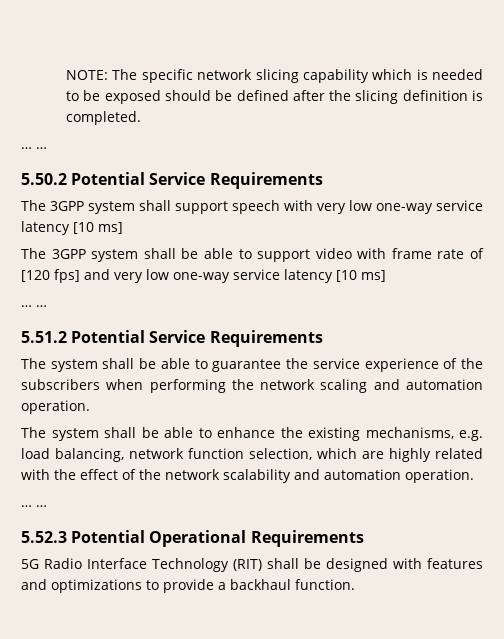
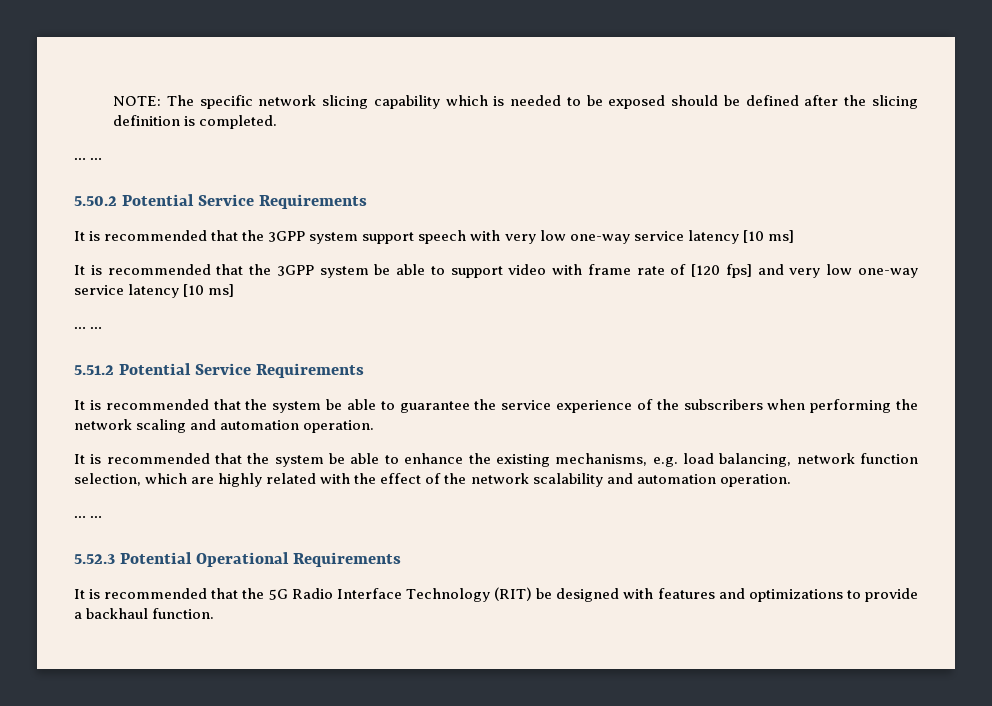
- The 3GPP system shall support speech with very low one-way service latency [10 ms]
+ It is recommended that the 3GPP system support speech with very low one-way service latency [10 ms]
- The 3GPP system shall be able to support video with frame rate of [120 fps] and very low one-way service latency [10 ms]
+ It is recommended that the 3GPP system be able to support video with frame rate of [120 fps] and very low one-way service latency [10 ms]
- The system shall be able to guarantee the service experience of the subscribers when performing the network scaling and automation operation.
+ It is recommended that the system be able to guarantee the service experience of the subscribers when performing the network scaling and automation operation.
- The system shall be able to enhance the existing mechanisms, e.g. load balancing, network function selection, which are highly related with the effect of the network scalability and automation operation.
+ It is recommended that the system be able to enhance the existing mechanisms, e.g. load balancing, network function selection, which are highly related with the effect of the network scalability and automation operation.
- 5G Radio Interface Technology (RIT) shall be designed with features and optimizations to provide a backhaul function.
+ It is recommended that the 5G Radio Interface Technology (RIT) be designed with features and optimizations to provide a backhaul function.

